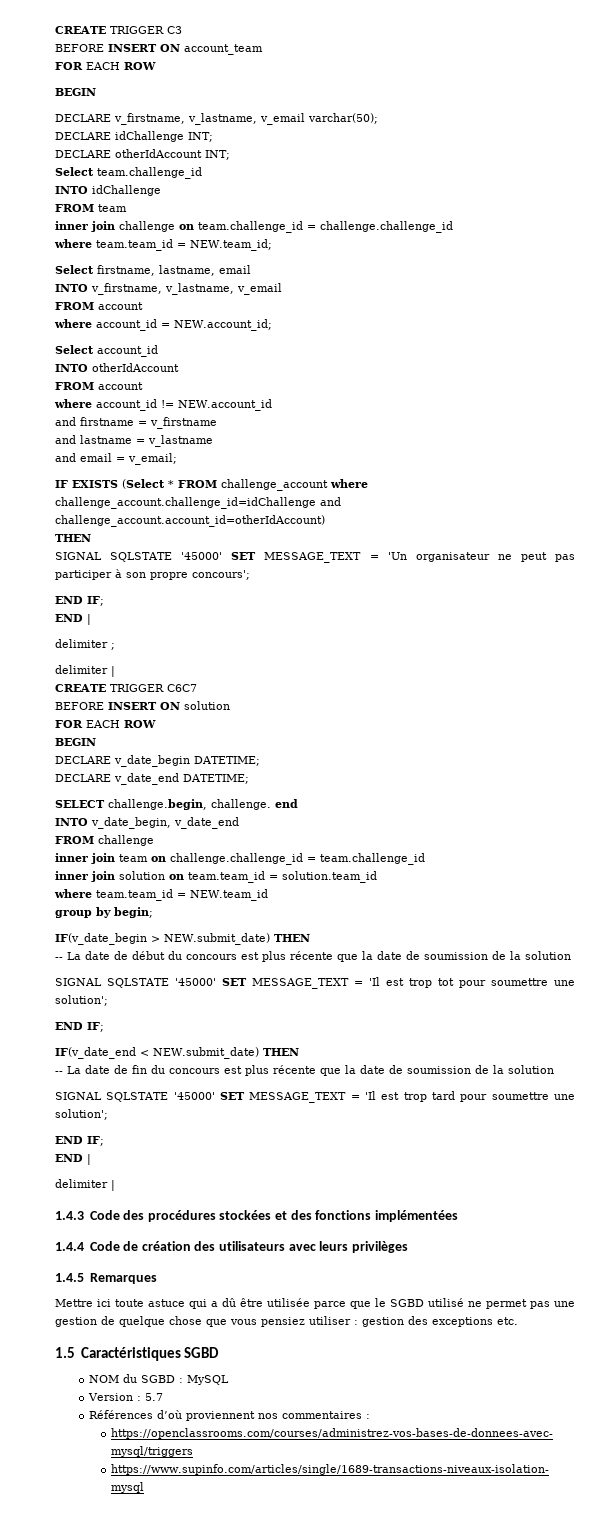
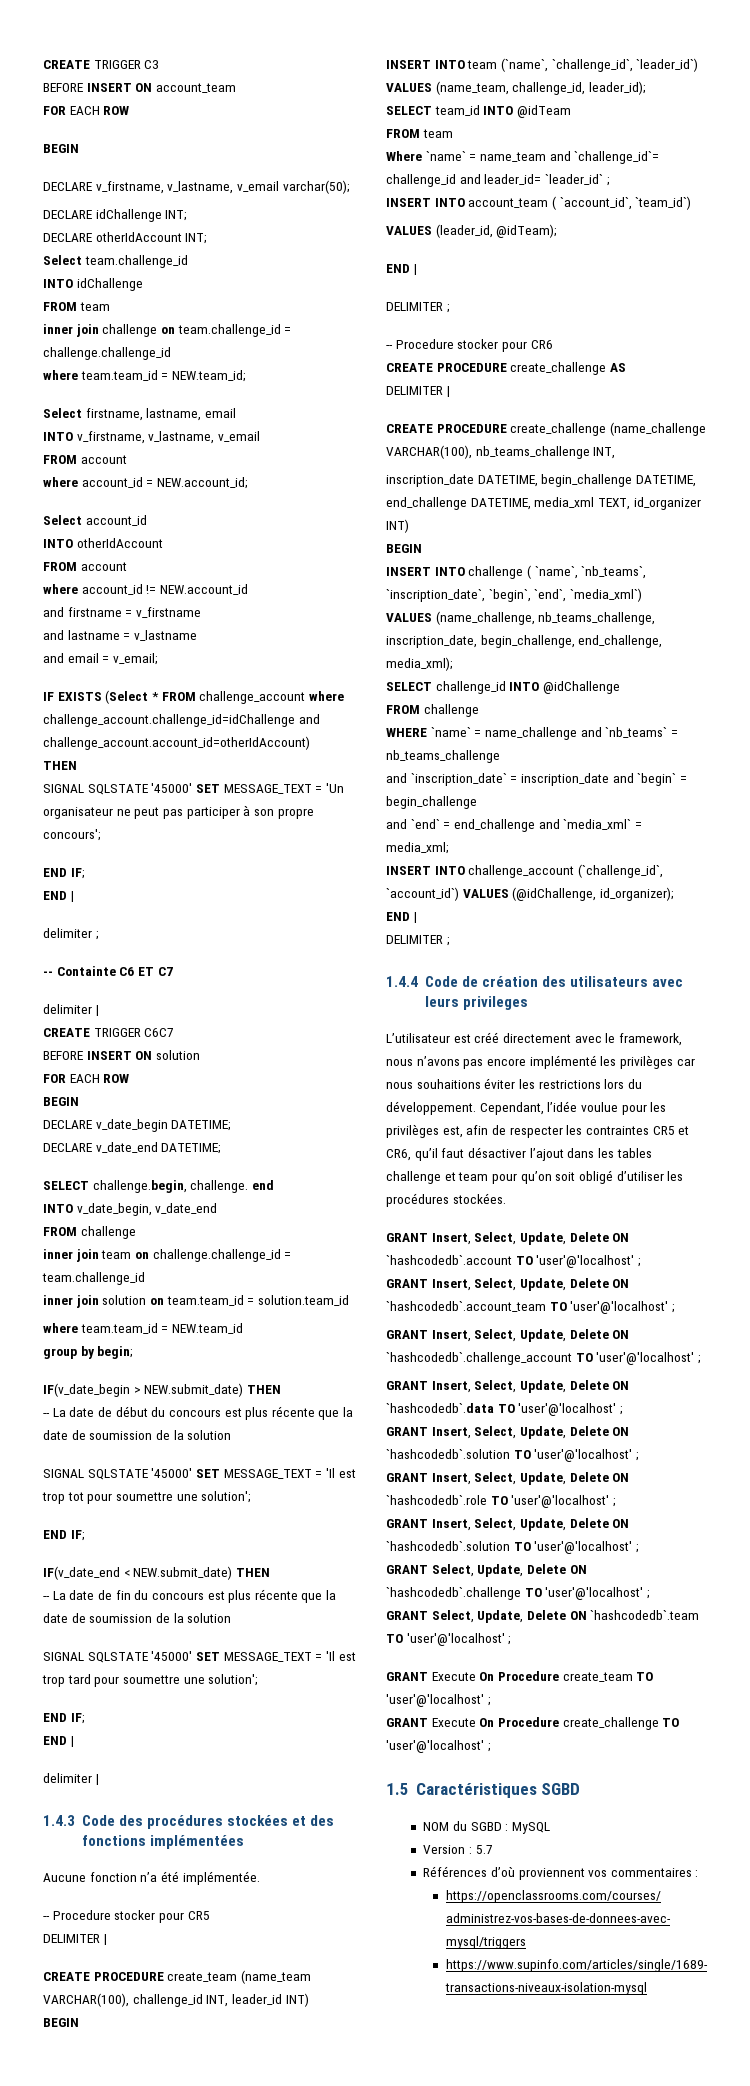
+ -- Containte C6 ET C7
+ Aucune fonction n’a été implémentée.
+ -- Procedure stocker pour CR5
+ DELIMITER |
+ CREATE PROCEDURE create_team (name_team VARCHAR(100), challenge_id INT, leader_id INT)
+ BEGIN
+ INSERT INTO team (`name`, `challenge_id`, `leader_id`) VALUES (name_team, challenge_id, leader_id);
+ SELECT team_id INTO @idTeam
+ FROM team
+ Where `name` = name_team and `challenge_id`= challenge_id and leader_id= `leader_id` ;
+ INSERT INTO account_team ( `account_id`, `team_id`)
+ VALUES (leader_id, @idTeam);
+ END |
+ DELIMITER ;
+ -- Procedure stocker pour CR6
+ CREATE PROCEDURE create_challenge AS
+ DELIMITER |
+ CREATE PROCEDURE create_challenge (name_challenge VARCHAR(100), nb_teams_challenge INT,
+ inscription_date DATETIME, begin_challenge DATETIME, end_challenge DATETIME, media_xml TEXT, id_organizer INT)
+ BEGIN
+ INSERT INTO challenge ( `name`, `nb_teams`, `inscription_date`, `begin`, `end`, `media_xml`)
+ VALUES (name_challenge, nb_teams_challenge, inscription_date, begin_challenge, end_challenge, media_xml);
+ SELECT challenge_id INTO @idChallenge
+ FROM challenge
+ WHERE `name` = name_challenge and `nb_teams` = nb_teams_challenge
+ and `inscription_date` = inscription_date and `begin` = begin_challenge
+ and `end` = end_challenge and `media_xml` = media_xml;
+ INSERT INTO challenge_account (`challenge_id`, `account_id`) VALUES (@idChallenge, id_organizer);
+ END |
+ DELIMITER ;
- 1.4.4 Code de création des utilisateurs avec leurs privilèges
- 1.4.5 Remarques
- Mettre ici toute astuce qui a dû être utilisée parce que le SGBD utilisé ne permet pas une gestion de quelque chose que vous pensiez utiliser : gestion des exceptions etc.
+ 1.4.4 Code de création des utilisateurs avec leurs privileges
+ L’utilisateur est créé directement avec le framework, nous n’avons pas encore implémenté les privilèges car nous souhaitions éviter les restrictions lors du développement. Cependant, l’idée voulue pour les privilèges est, afin de respecter les contraintes CR5 et CR6, qu’il faut désactiver l’ajout dans les tables challenge et team pour qu’on soit obligé d’utiliser les procédures stockées.
+ GRANT Insert, Select, Update, Delete ON `hashcodedb`.account TO 'user'@'localhost' ;
+ GRANT Insert, Select, Update, Delete ON `hashcodedb`.account_team TO 'user'@'localhost' ;
+ GRANT Insert, Select, Update, Delete ON `hashcodedb`.challenge_account TO 'user'@'localhost' ;
+ GRANT Insert, Select, Update, Delete ON `hashcodedb`.data TO 'user'@'localhost' ;
+ GRANT Insert, Select, Update, Delete ON `hashcodedb`.solution TO 'user'@'localhost' ;
+ GRANT Insert, Select, Update, Delete ON `hashcodedb`.role TO 'user'@'localhost' ;
+ GRANT Insert, Select, Update, Delete ON `hashcodedb`.solution TO 'user'@'localhost' ;
+ GRANT Select, Update, Delete ON `hashcodedb`.challenge TO 'user'@'localhost' ;
+ GRANT Select, Update, Delete ON `hashcodedb`.team TO 'user'@'localhost' ;
+ GRANT Execute On Procedure create_team TO 'user'@'localhost' ;
+ GRANT Execute On Procedure create_challenge TO 'user'@'localhost' ;
- Références d’où proviennent nos commentaires :
+ Références d’où proviennent vos commentaires :

